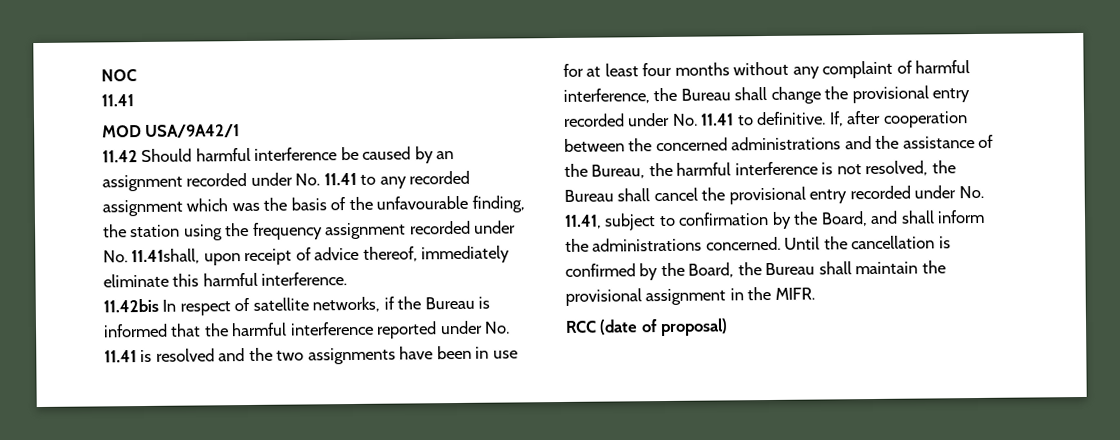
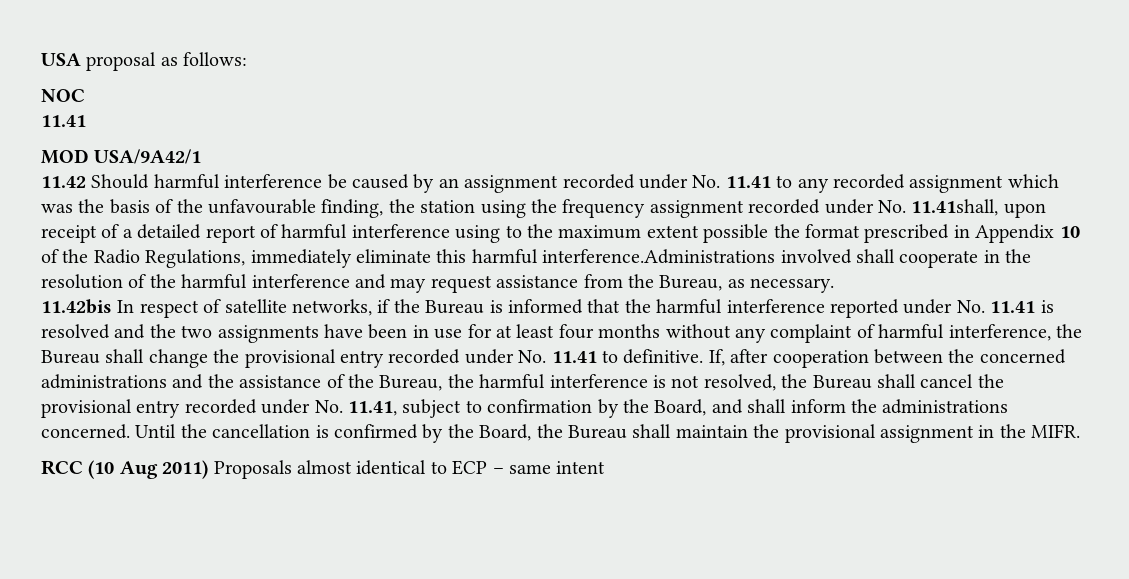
+ USA proposal as follows:
- 11.42 Should harmful interference be caused by an assignment recorded under No. 11.41 to any recorded assignment which was the basis of the unfavourable finding, the station using the frequency assignment recorded under No. 11.41shall, upon receipt of advice thereof, immediately eliminate this harmful interference.
+ 11.42 Should harmful interference be caused by an assignment recorded under No. 11.41 to any recorded assignment which was the basis of the unfavourable finding, the station using the frequency assignment recorded under No. 11.41shall, upon receipt of a detailed report of harmful interference using to the maximum extent possible the format prescribed in Appendix 10 of the Radio Regulations, immediately eliminate this harmful interference.Administrations involved shall cooperate in the resolution of the harmful interference and may request assistance from the Bureau, as necessary.
- RCC (date of proposal)
+ RCC (10 Aug 2011) Proposals almost identical to ECP – same intent

